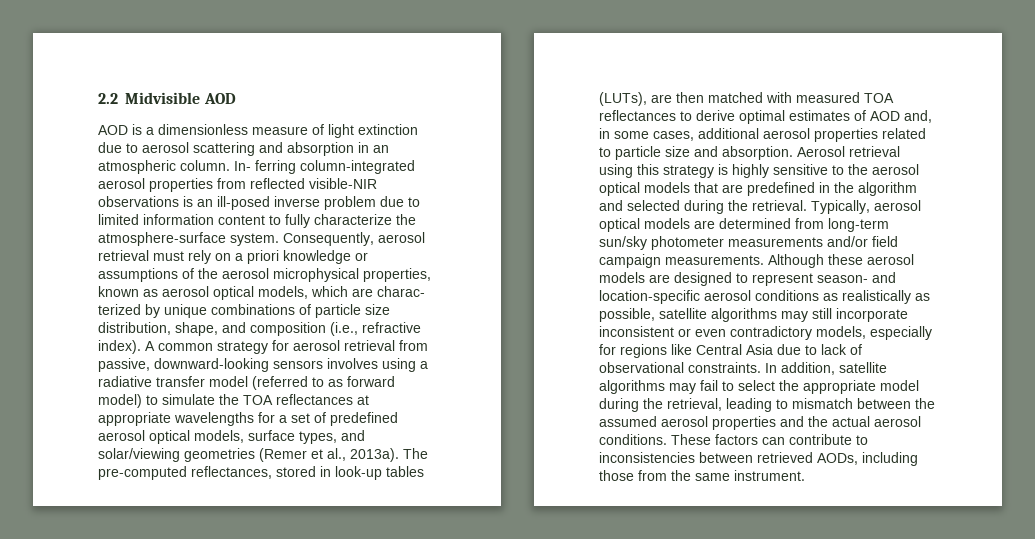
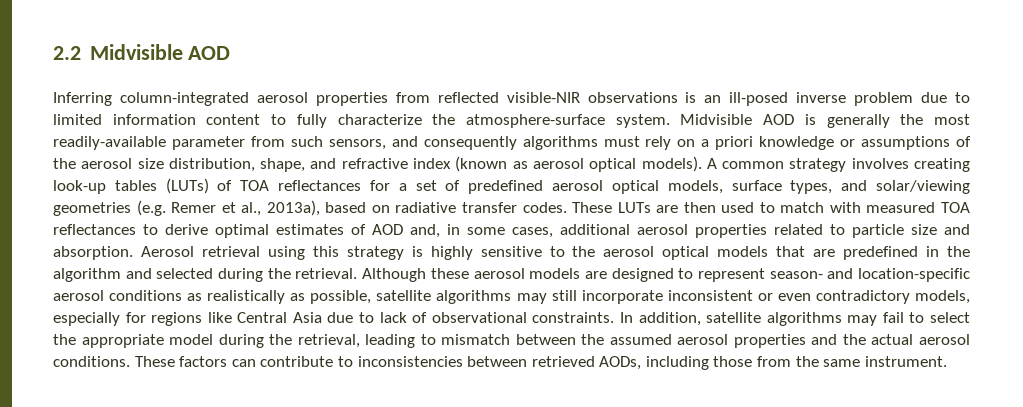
- AOD is a dimensionless measure of light extinction due to aerosol scattering and absorption in an atmospheric column. In- ferring column-integrated aerosol properties from reflected visible-NIR observations is an ill-posed inverse problem due to limited information content to fully characterize the atmosphere-surface system.
+ Inferring column-integrated aerosol properties from reflected visible-NIR observations is an ill-posed inverse problem due to limited information content to fully characterize the atmosphere-surface system.
- Consequently, aerosol retrieval must rely on a priori knowledge or assumptions of the aerosol microphysical properties, known as aerosol optical models, which are charac- terized by unique combinations of particle size distribution, shape, and composition (i.e., refractive index). A common strategy for aerosol retrieval from passive, downward-looking sensors involves using a radiative transfer model (referred to as forward model) to simulate the TOA reflectances at appropriate wavelengths for a set of predefined aerosol optical models, surface types, and solar/viewing geometries (Remer et al., 2013a). The pre-computed reflectances, stored in look-up tables (LUTs), are then matched with measured TOA reflectances to derive optimal estimates of AOD and, in some cases, additional aerosol properties related to particle size and absorption.
+ Midvisible AOD is generally the most readily-available parameter from such sensors, and consequently algorithms must rely on a priori knowledge or assumptions of the aerosol size distribution, shape, and refractive index (known as aerosol optical models). A common strategy involves creating look-up tables (LUTs) of TOA reflectances for a set of predefined aerosol optical models, surface types, and solar/viewing geometries (e.g. Remer et al., 2013a), based on radiative transfer codes. These LUTs are then used to match with measured TOA reflectances to derive optimal estimates of AOD and, in some cases, additional aerosol properties related to particle size and absorption.
- Typically, aerosol optical models are determined from long-term sun/sky photometer measurements and/or field campaign measurements.

